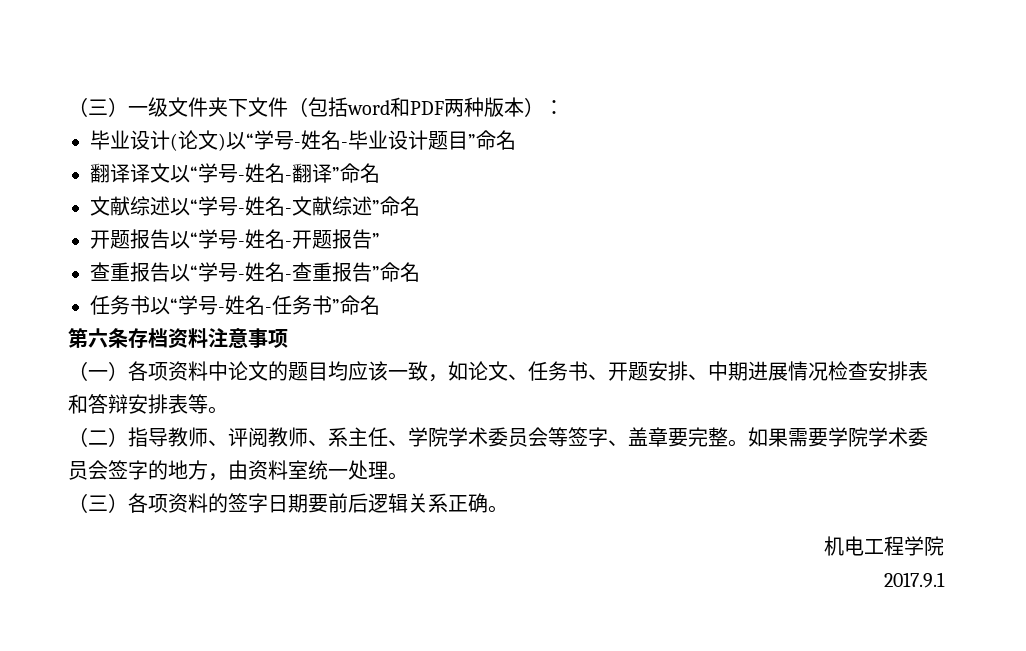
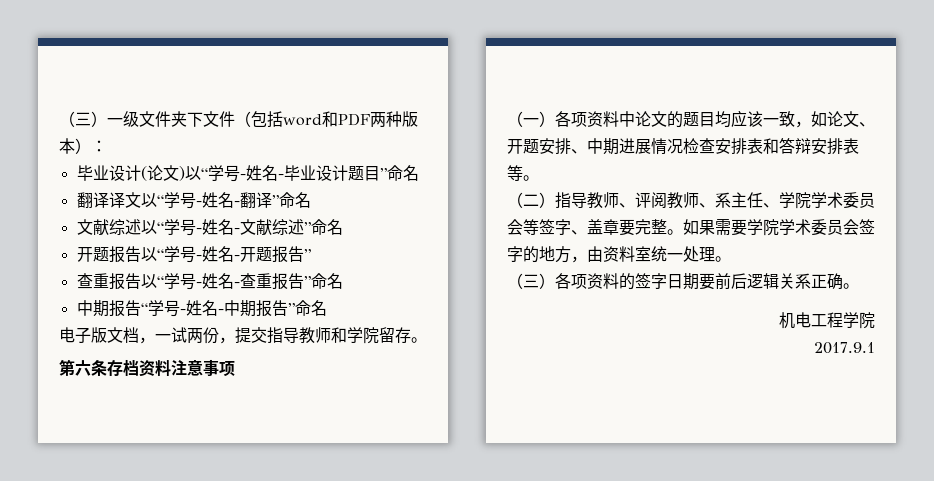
- 任务书以“学号-姓名-任务书”命名
+ 中期报告“学号-姓名-中期报告”命名
+ 电子版文档，一试两份，提交指导教师和学院留存。
- （一）各项资料中论文的题目均应该一致，如论文、任务书、开题安排、中期进展情况检查安排表和答辩安排表等。
+ （一）各项资料中论文的题目均应该一致，如论文、开题安排、中期进展情况检查安排表和答辩安排表等。

